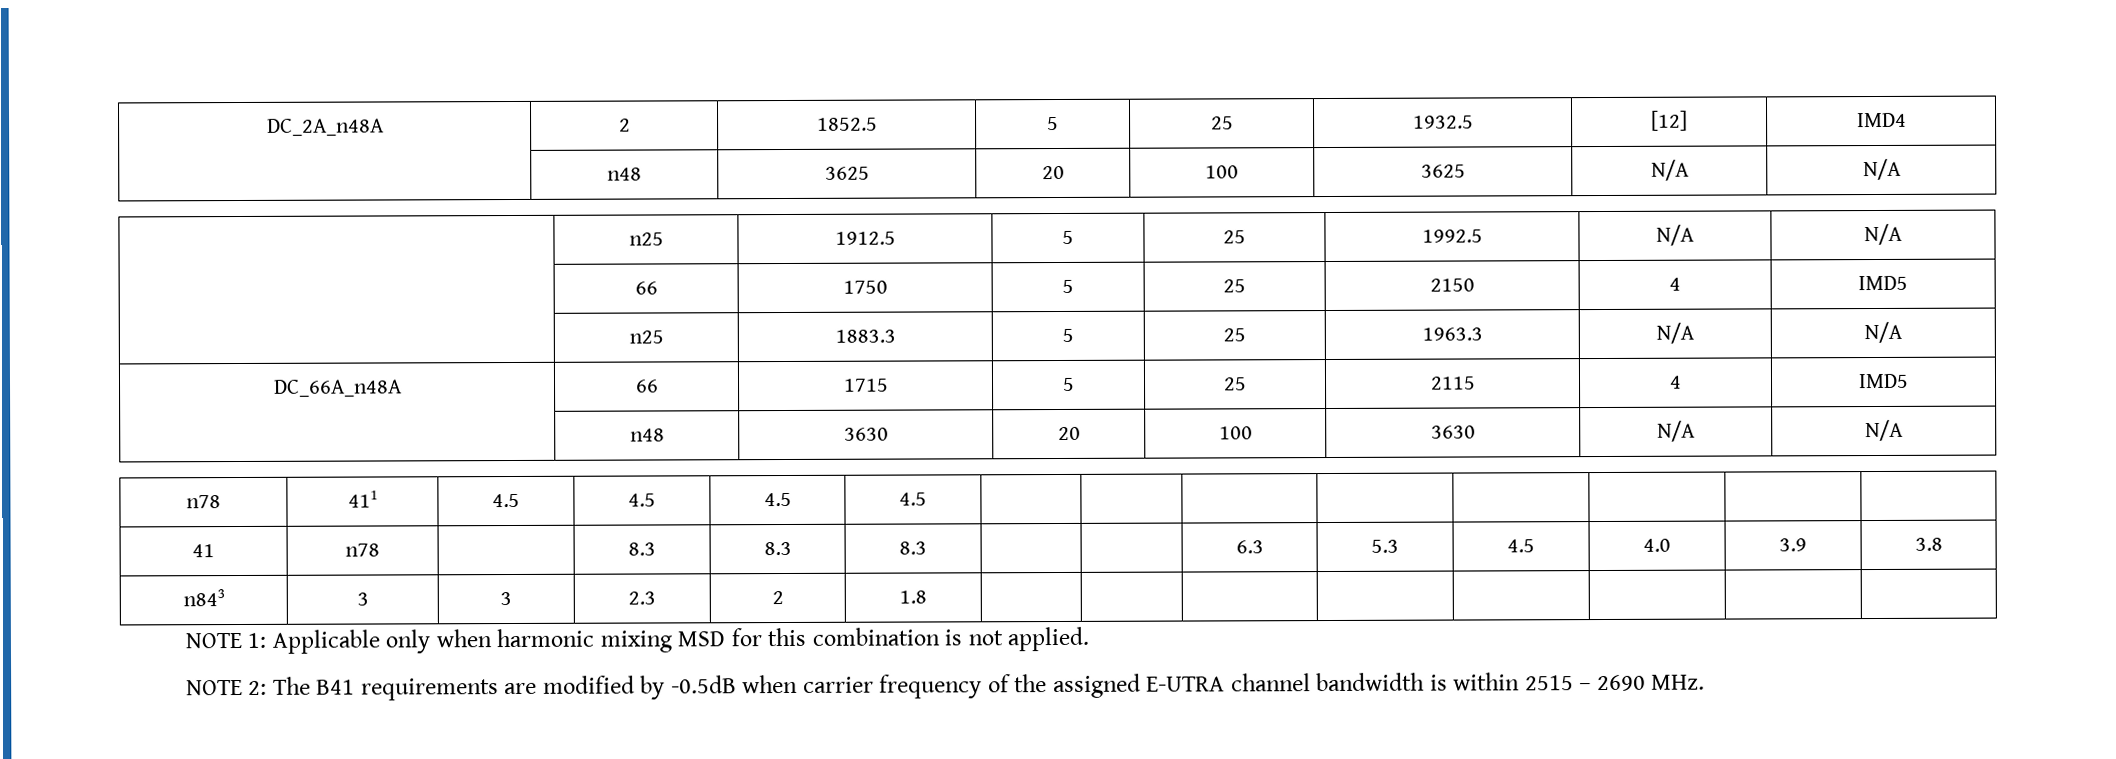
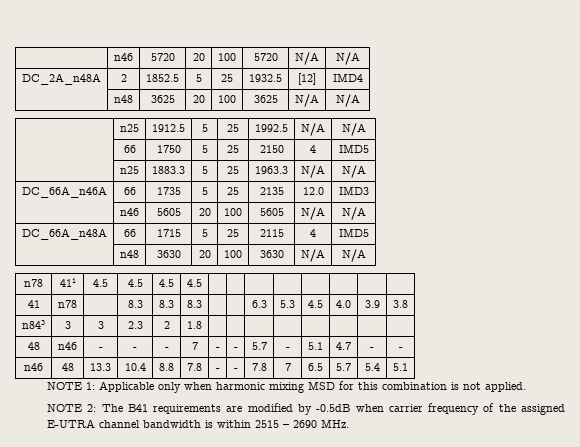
+ | n46 | 5720 | 20 | 100 | 5720 | N/A | N/A
+ DC_66A_n46A | 66 | 1735 | 5 | 25 | 2135 | 12.0 | IMD3
+ | n46 | 5605 | 20 | 100 | 5605 | N/A | N/A
+ 48 | n46 | - | - | - | 7 | - | - | 5.7 | - | 5.1 | 4.7 | - | -
+ n46 | 48 | 13.3 | 10.4 | 8.8 | 7.8 | - | - | 7.8 | 7 | 6.5 | 5.7 | 5.4 | 5.1

